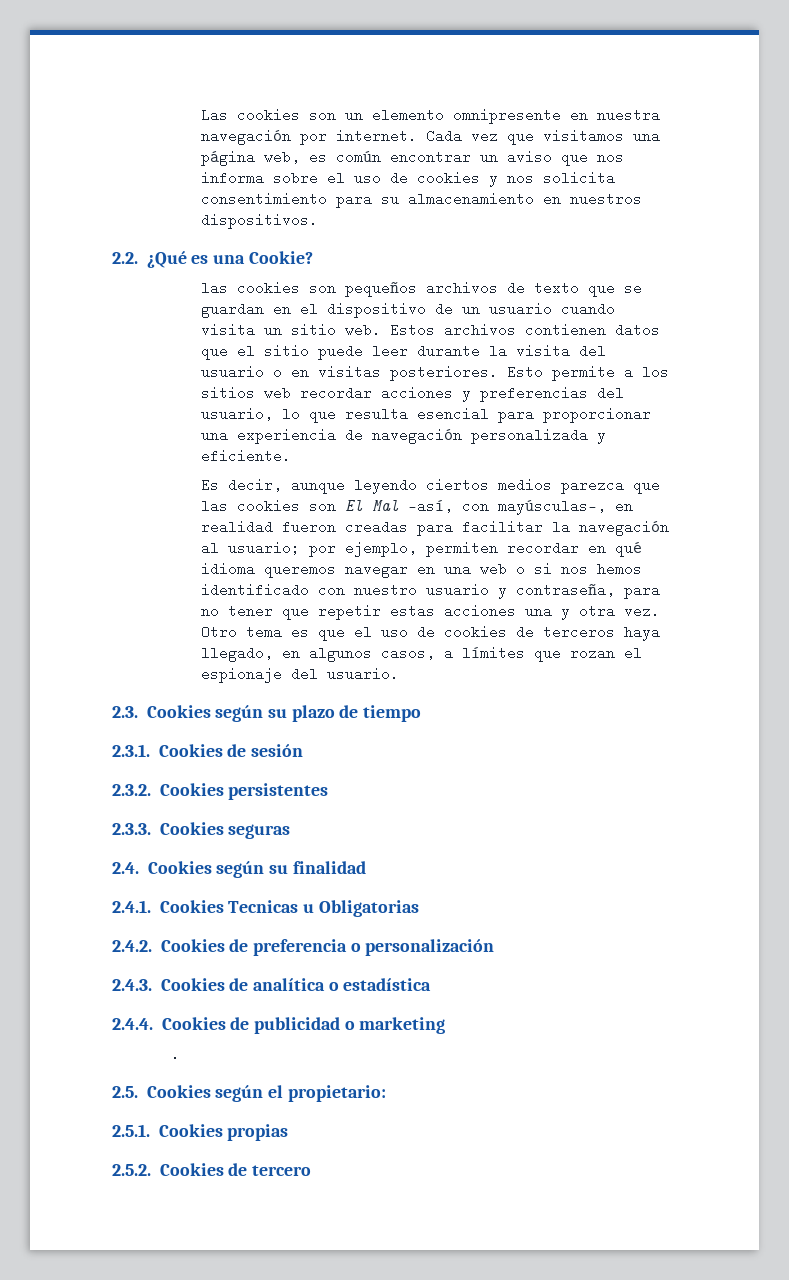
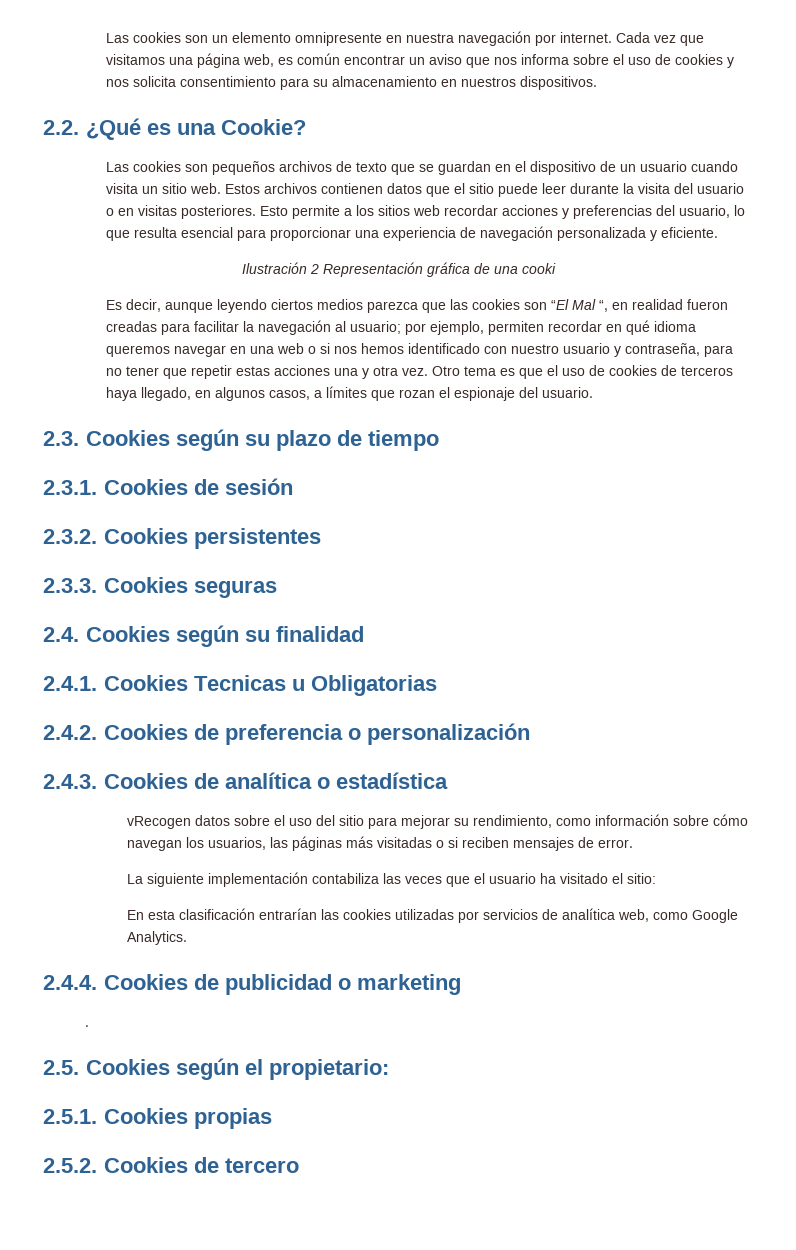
- las cookies son pequeños archivos de texto que se guardan en el dispositivo de un usuario cuando visita un sitio web.
+ Las cookies son pequeños archivos de texto que se guardan en el dispositivo de un usuario cuando visita un sitio web.
+ Ilustración 2 Representación gráfica de una cooki
- Es decir, aunque leyendo ciertos medios parezca que las cookies son El Mal —así, con mayúsculas—, en realidad fueron creadas para facilitar la navegación al usuario; por ejemplo, permiten recordar en qué idioma queremos navegar en una web o si nos hemos identificado con nuestro usuario y contraseña, para no tener que repetir estas acciones una y otra vez.
+ Es decir, aunque leyendo ciertos medios parezca que las cookies son “El Mal “, en realidad fueron creadas para facilitar la navegación al usuario; por ejemplo, permiten recordar en qué idioma queremos navegar en una web o si nos hemos identificado con nuestro usuario y contraseña, para no tener que repetir estas acciones una y otra vez.
+ vRecogen datos sobre el uso del sitio para mejorar su rendimiento, como información sobre cómo navegan los usuarios, las páginas más visitadas o si reciben mensajes de error.
+ La siguiente implementación contabiliza las veces que el usuario ha visitado el sitio:
+ En esta clasificación entrarían las cookies utilizadas por servicios de analítica web, como Google Analytics.

